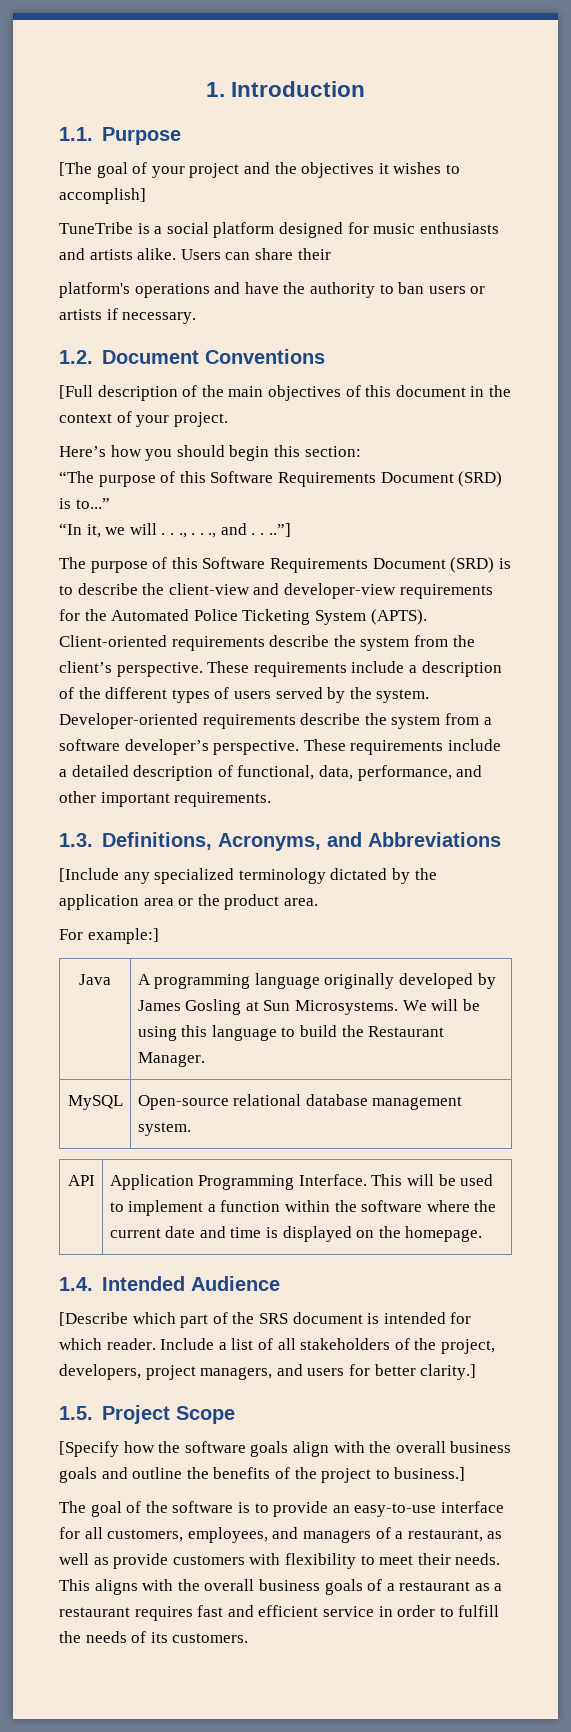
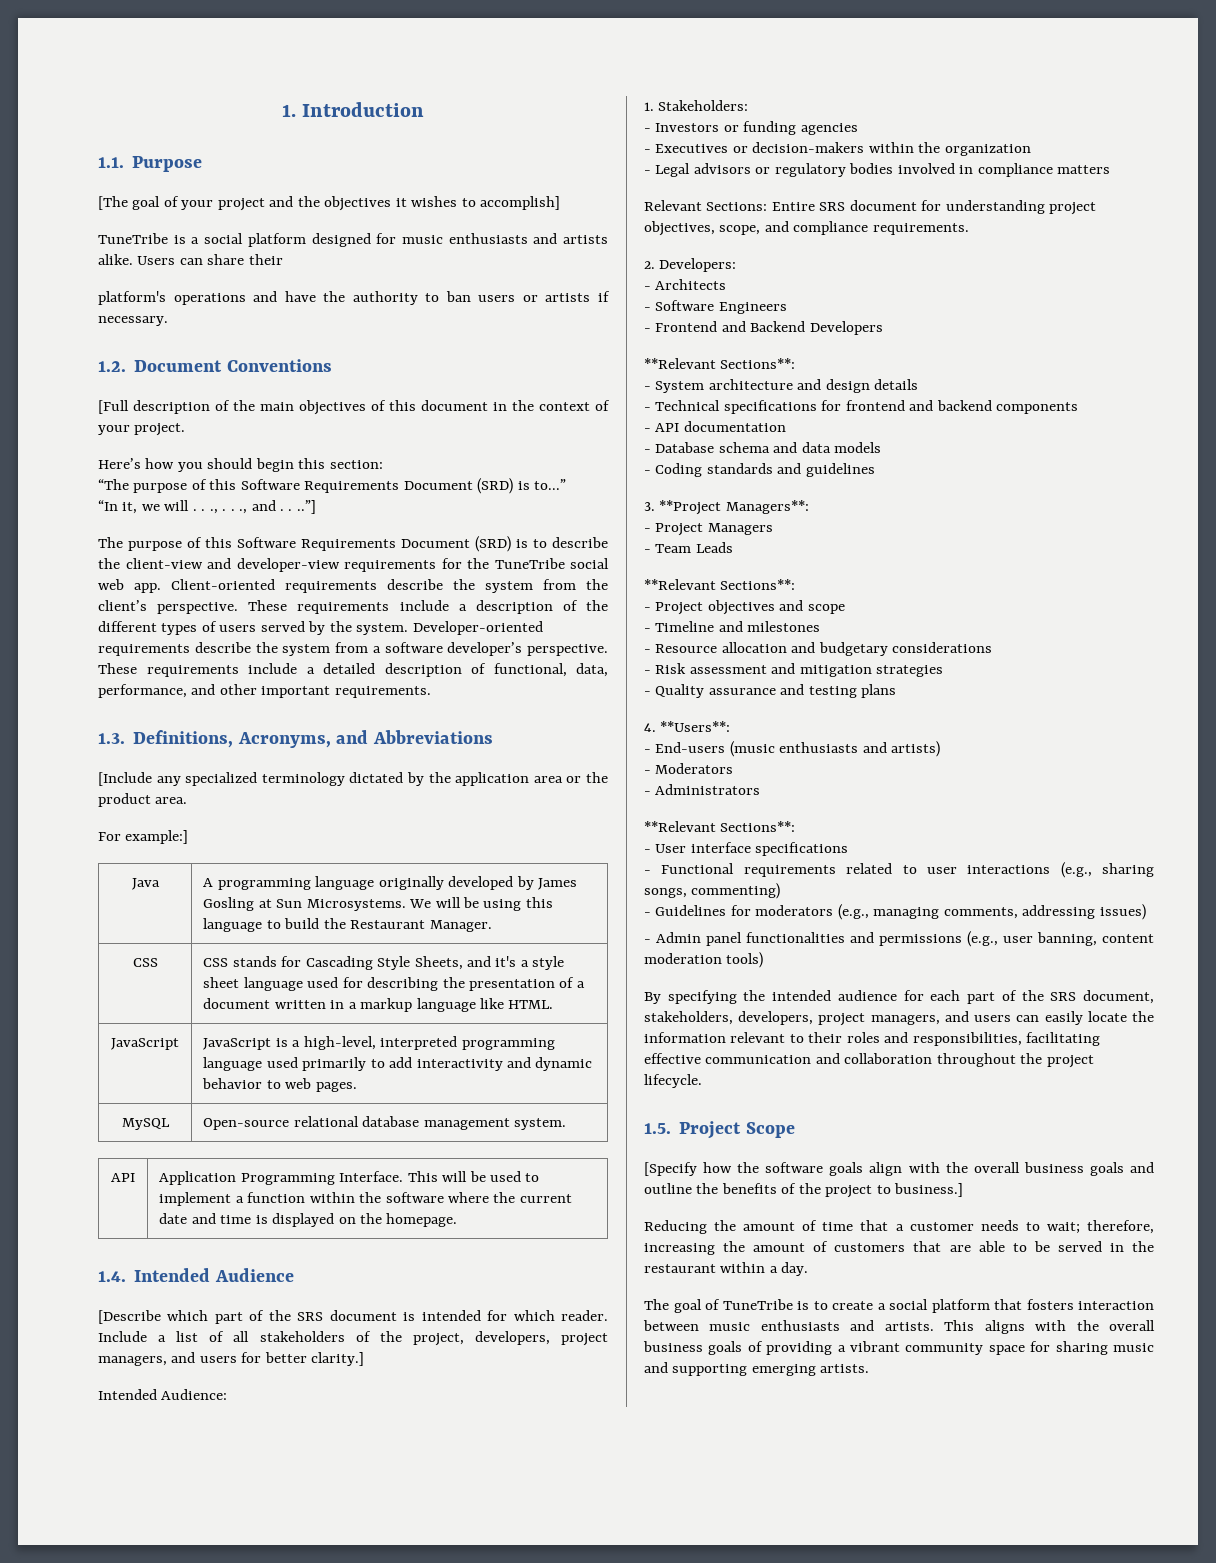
- The purpose of this Software Requirements Document (SRD) is to describe the client-view and developer-view requirements for the Automated Police Ticketing System (APTS).
+ The purpose of this Software Requirements Document (SRD) is to describe the client-view and developer-view requirements for the TuneTribe social web app.
+ CSS | CSS stands for Cascading Style Sheets, and it's a style sheet language used for describing the presentation of a document written in a markup language like HTML.
+ JavaScript | JavaScript is a high-level, interpreted programming language used primarily to add interactivity and dynamic behavior to web pages.
+ Intended Audience:
+ 1. Stakeholders:
+ - Investors or funding agencies
+ - Executives or decision-makers within the organization
+ - Legal advisors or regulatory bodies involved in compliance matters
+ Relevant Sections: Entire SRS document for understanding project objectives, scope, and compliance requirements.
+ 2. Developers:
+ - Architects
+ - Software Engineers
+ - Frontend and Backend Developers
+ **Relevant Sections**:
+ - System architecture and design details
+ - Technical specifications for frontend and backend components
+ - API documentation
+ - Database schema and data models
+ - Coding standards and guidelines
+ 3. **Project Managers**:
+ - Project Managers
+ - Team Leads
+ **Relevant Sections**:
+ - Project objectives and scope
+ - Timeline and milestones
+ - Resource allocation and budgetary considerations
+ - Risk assessment and mitigation strategies
+ - Quality assurance and testing plans
+ 4. **Users**:
+ - End-users (music enthusiasts and artists)
+ - Moderators
+ - Administrators
+ **Relevant Sections**:
+ - User interface specifications
+ - Functional requirements related to user interactions (e.g., sharing songs, commenting)
+ - Guidelines for moderators (e.g., managing comments, addressing issues)
+ - Admin panel functionalities and permissions (e.g., user banning, content moderation tools)
+ By specifying the intended audience for each part of the SRS document, stakeholders, developers, project managers, and users can easily locate the information relevant to their roles and responsibilities, facilitating effective communication and collaboration throughout the project lifecycle.
- The goal of the software is to provide an easy-to-use interface for all customers, employees, and managers of a restaurant, as well as provide customers with flexibility to meet their needs.
+ Reducing the amount of time that a customer needs to wait; therefore, increasing the amount of customers that are able to be served in the restaurant within a day.
+ The goal of TuneTribe is to create a social platform that fosters interaction between music enthusiasts and artists.
- This aligns with the overall business goals of a restaurant as a restaurant requires fast and efficient service in order to fulfill the needs of its customers.
+ This aligns with the overall business goals of providing a vibrant community space for sharing music and supporting emerging artists.

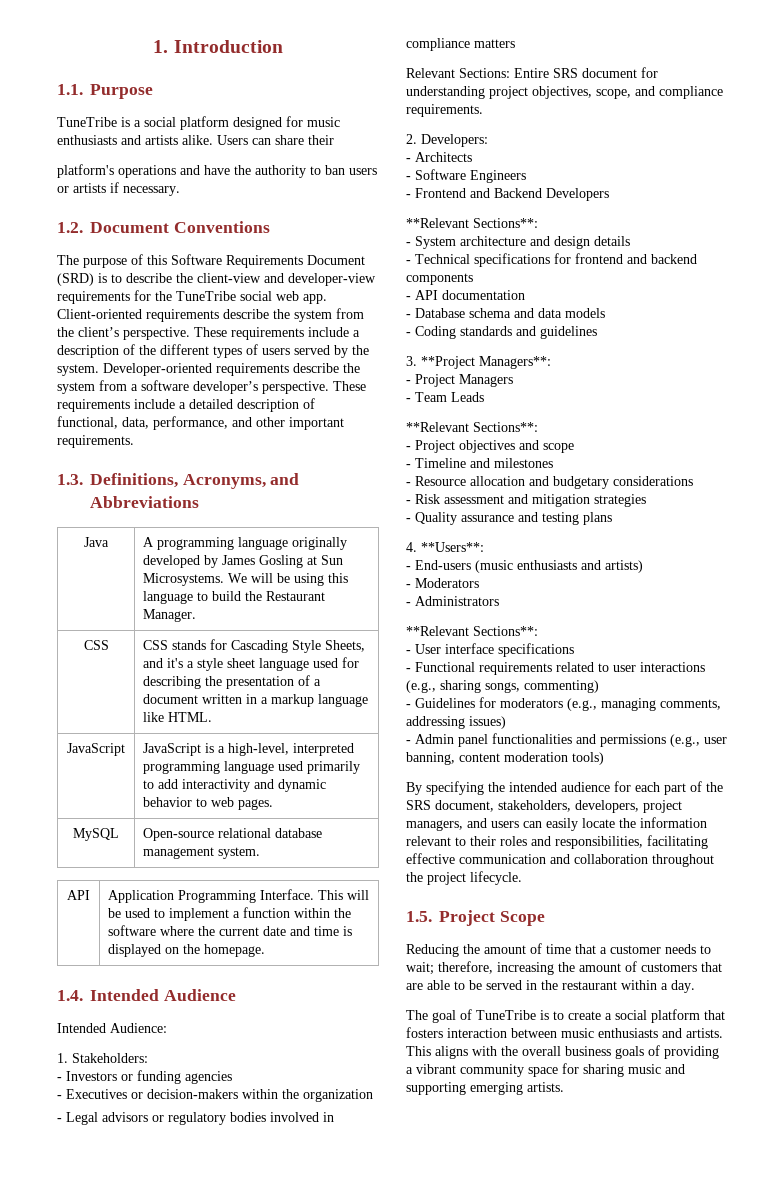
- [The goal of your project and the objectives it wishes to accomplish]
- [Full description of the main objectives of this document in the context of your project.
- Here’s how you should begin this section:
- “The purpose of this Software Requirements Document (SRD) is to...”
- “In it, we will . . ., . . ., and . . ..”]
- [Include any specialized terminology dictated by the application area or the product area.
- For example:]
- [Describe which part of the SRS document is intended for which reader. Include a list of all stakeholders of the project, developers, project managers, and users for better clarity.]
- [Specify how the software goals align with the overall business goals and outline the benefits of the project to business.]

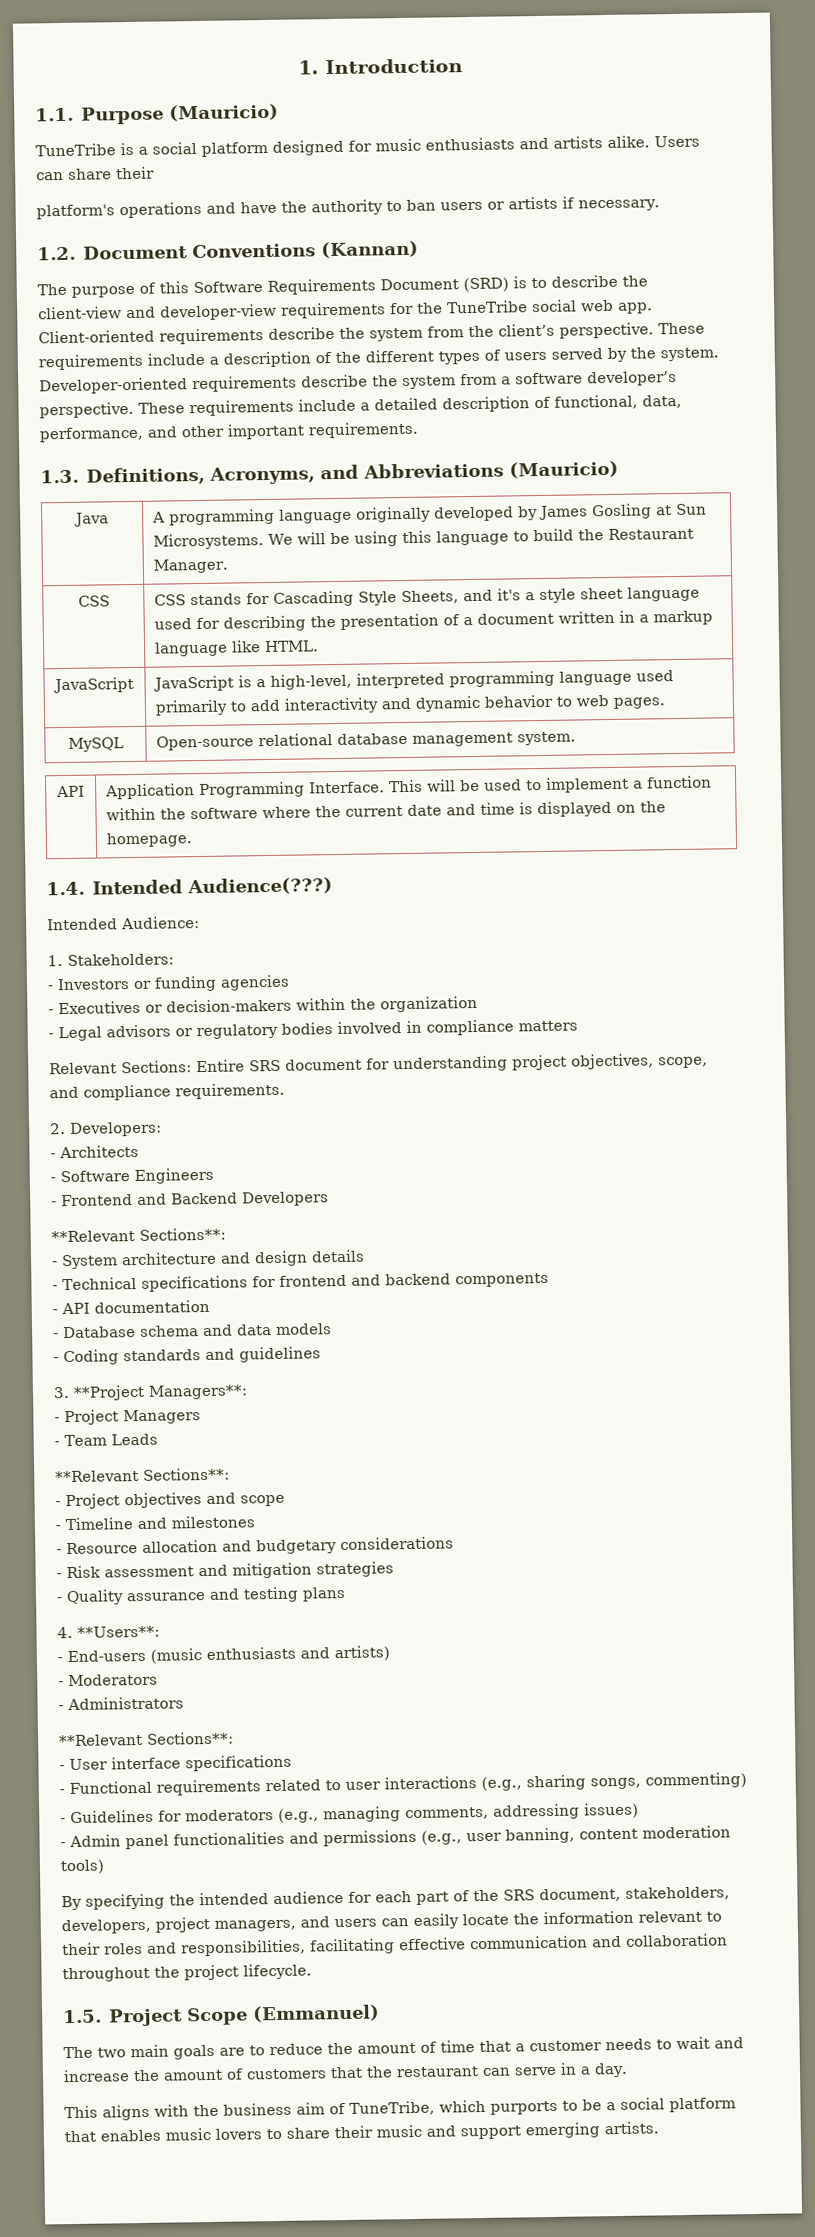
- 1.1. Purpose
+ 1.1. Purpose (Mauricio)
- 1.2. Document Conventions
+ 1.2. Document Conventions (Kannan)
- 1.3. Definitions, Acronyms, and Abbreviations
+ 1.3. Definitions, Acronyms, and Abbreviations (Mauricio)
- 1.4. Intended Audience
+ 1.4. Intended Audience(???)
- 1.5. Project Scope
- Reducing the amount of time that a customer needs to wait; therefore, increasing the amount of customers that are able to be served in the restaurant within a day.
- The goal of TuneTribe is to create a social platform that fosters interaction between music enthusiasts and artists. This aligns with the overall business goals of providing a vibrant community space for sharing music and supporting emerging artists.
+ 1.5. Project Scope (Emmanuel)
+ The two main goals are to reduce the amount of time that a customer needs to wait and increase the amount of customers that the restaurant can serve in a day.
+ This aligns with the business aim of TuneTribe, which purports to be a social platform that enables music lovers to share their music and support emerging artists.

